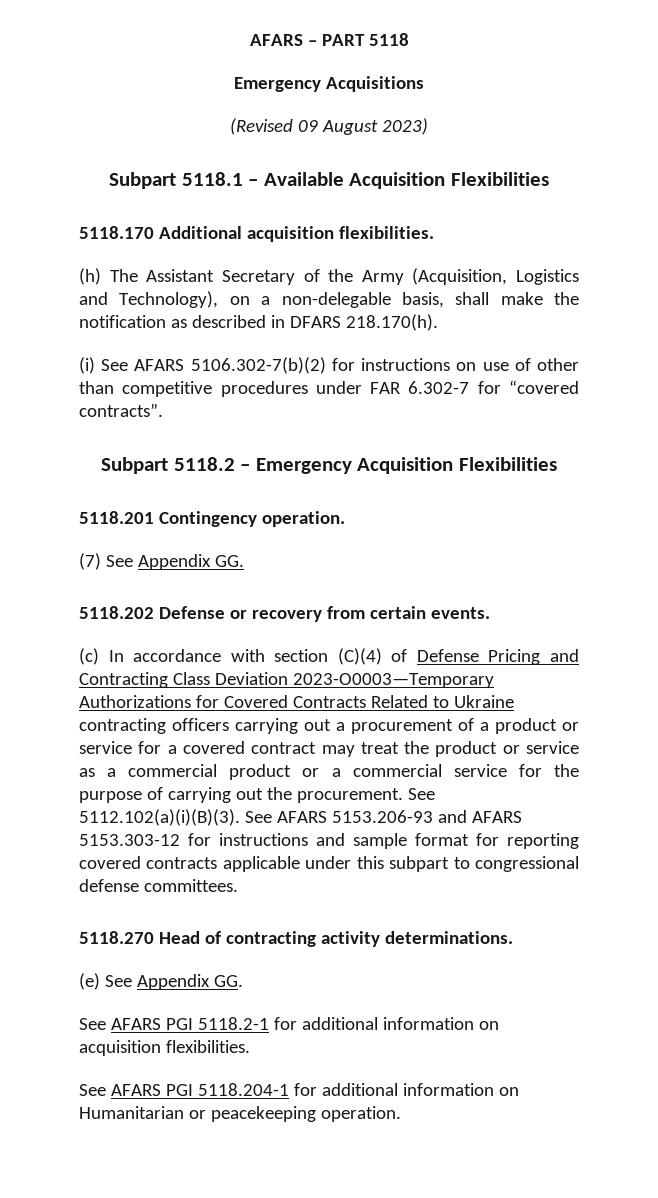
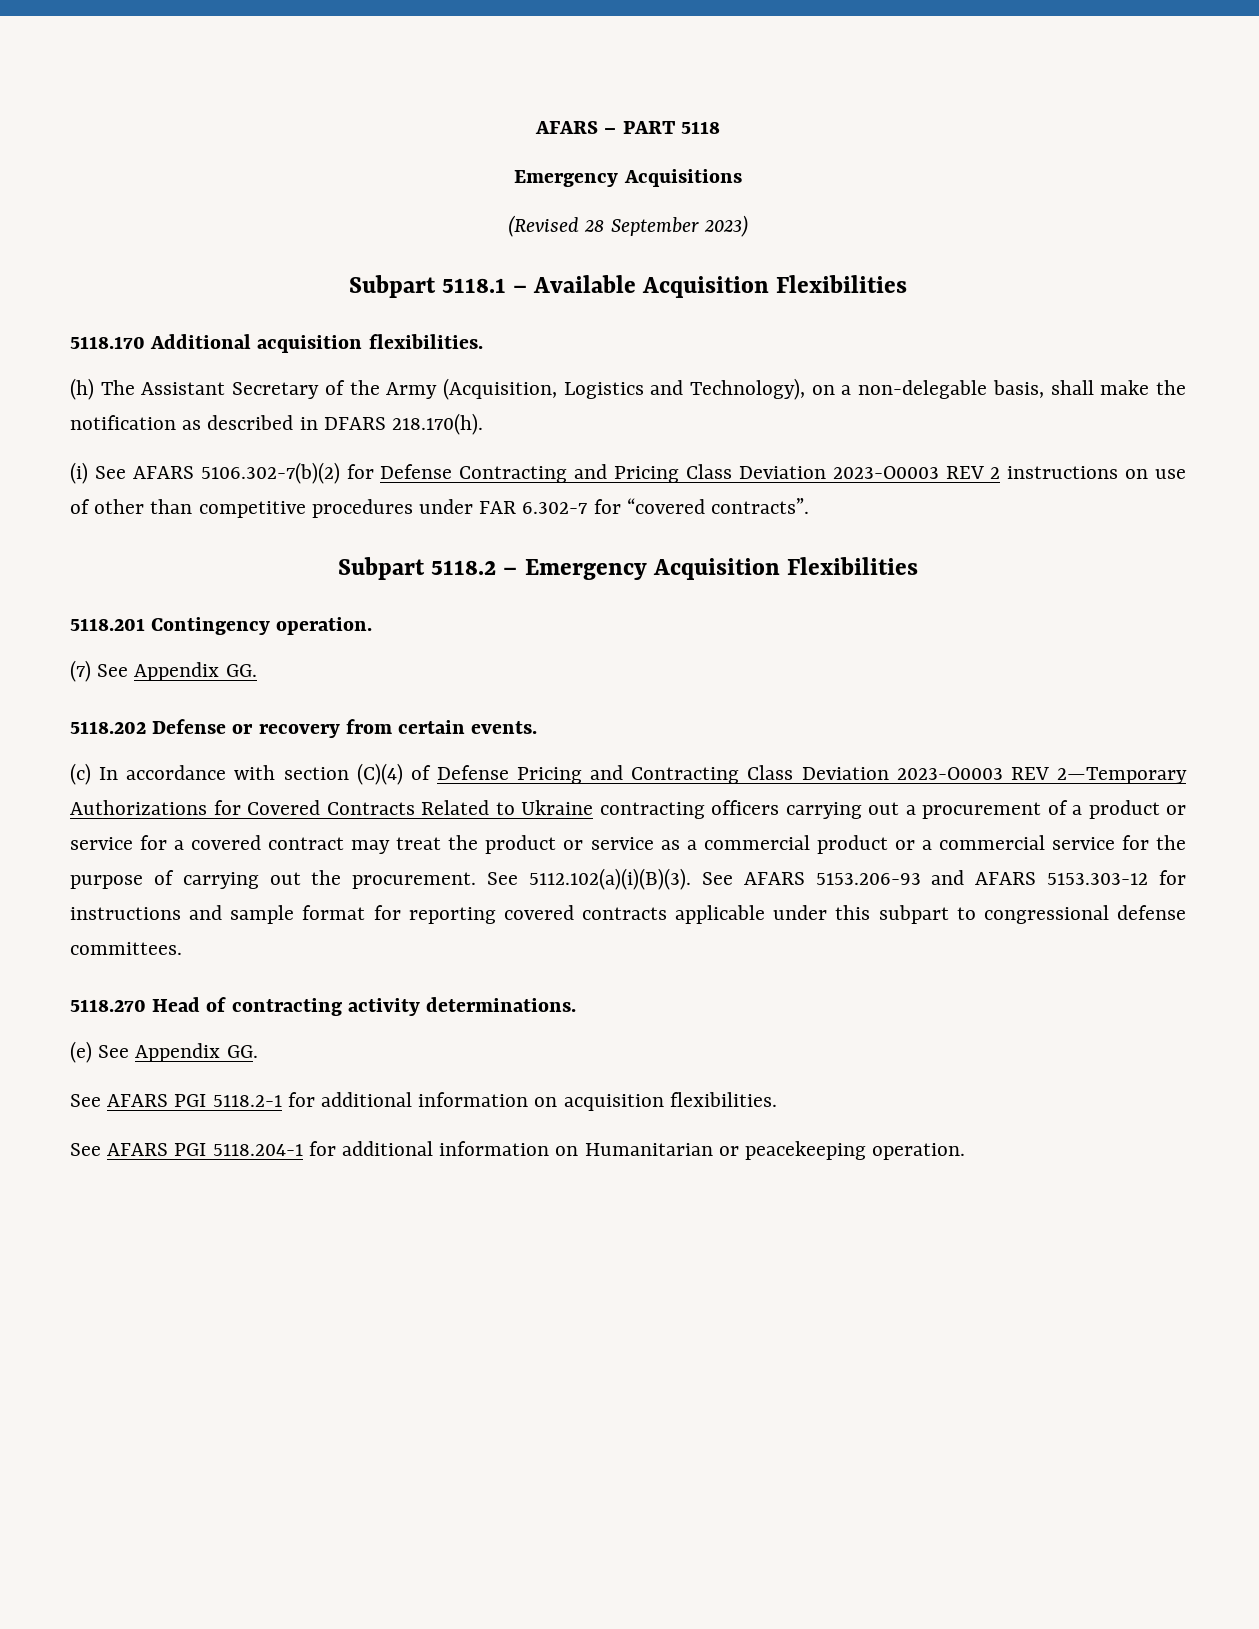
- (Revised 09 August 2023)
+ (Revised 28 September 2023)
- (i) See AFARS 5106.302-7(b)(2) for instructions on use of other than competitive procedures under FAR 6.302-7 for “covered contracts”.
+ (i) See AFARS 5106.302-7(b)(2) for Defense Contracting and Pricing Class Deviation 2023-O0003 REV 2 instructions on use of other than competitive procedures under FAR 6.302-7 for “covered contracts”.
- (c) In accordance with section (C)(4) of Defense Pricing and Contracting Class Deviation 2023-O0003—Temporary Authorizations for Covered Contracts Related to Ukraine contracting officers carrying out a procurement of a product or service for a covered contract may treat the product or service as a commercial product or a commercial service for the purpose of carrying out the procurement.
+ (c) In accordance with section (C)(4) of Defense Pricing and Contracting Class Deviation 2023-O0003 REV 2—Temporary Authorizations for Covered Contracts Related to Ukraine contracting officers carrying out a procurement of a product or service for a covered contract may treat the product or service as a commercial product or a commercial service for the purpose of carrying out the procurement.

